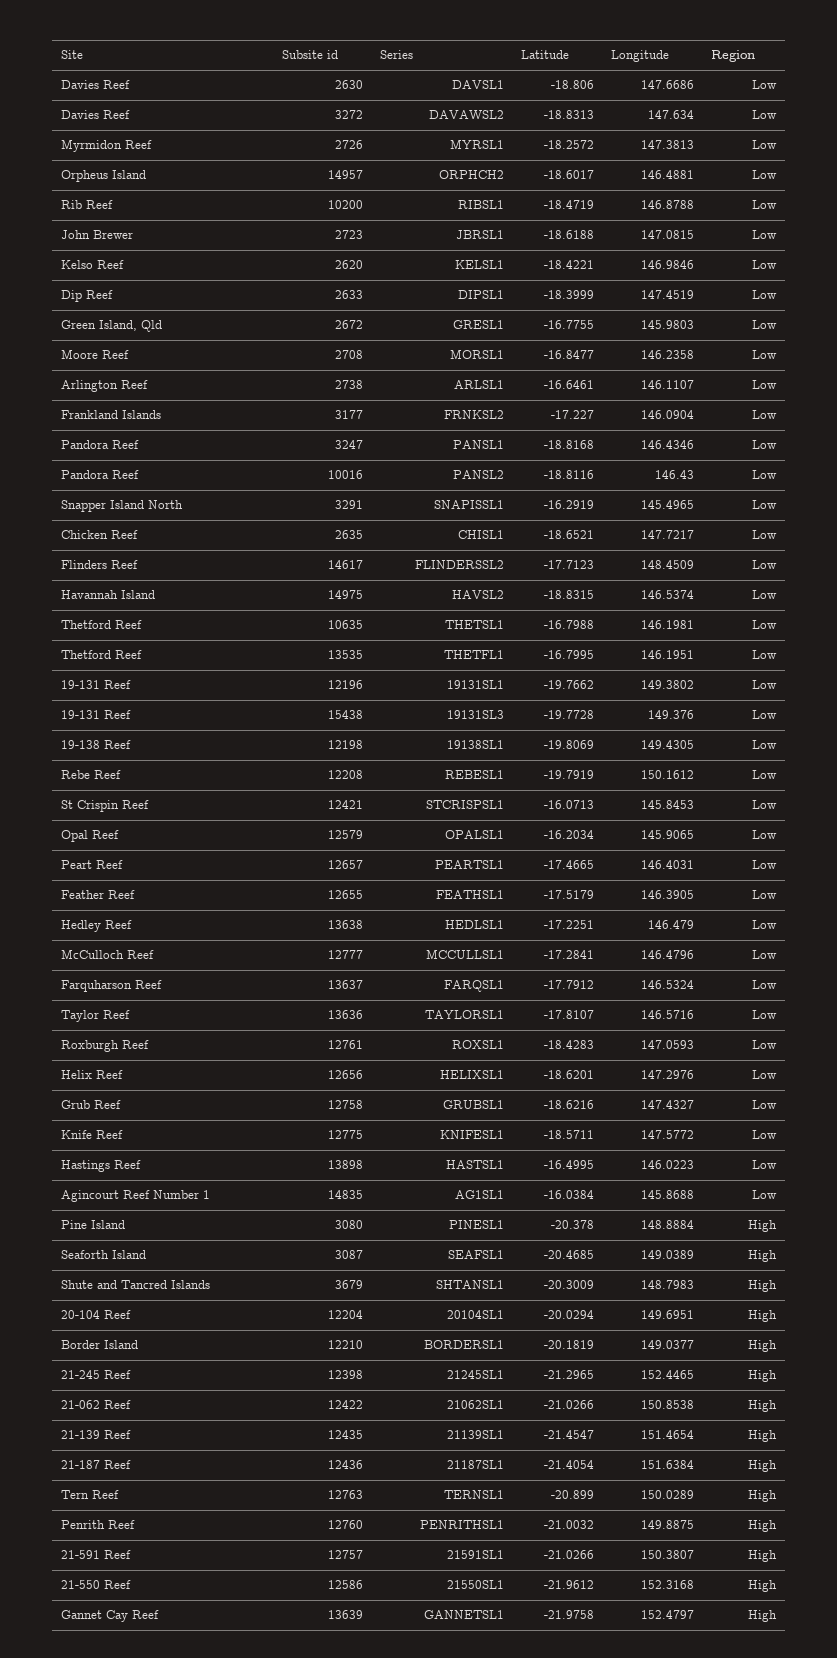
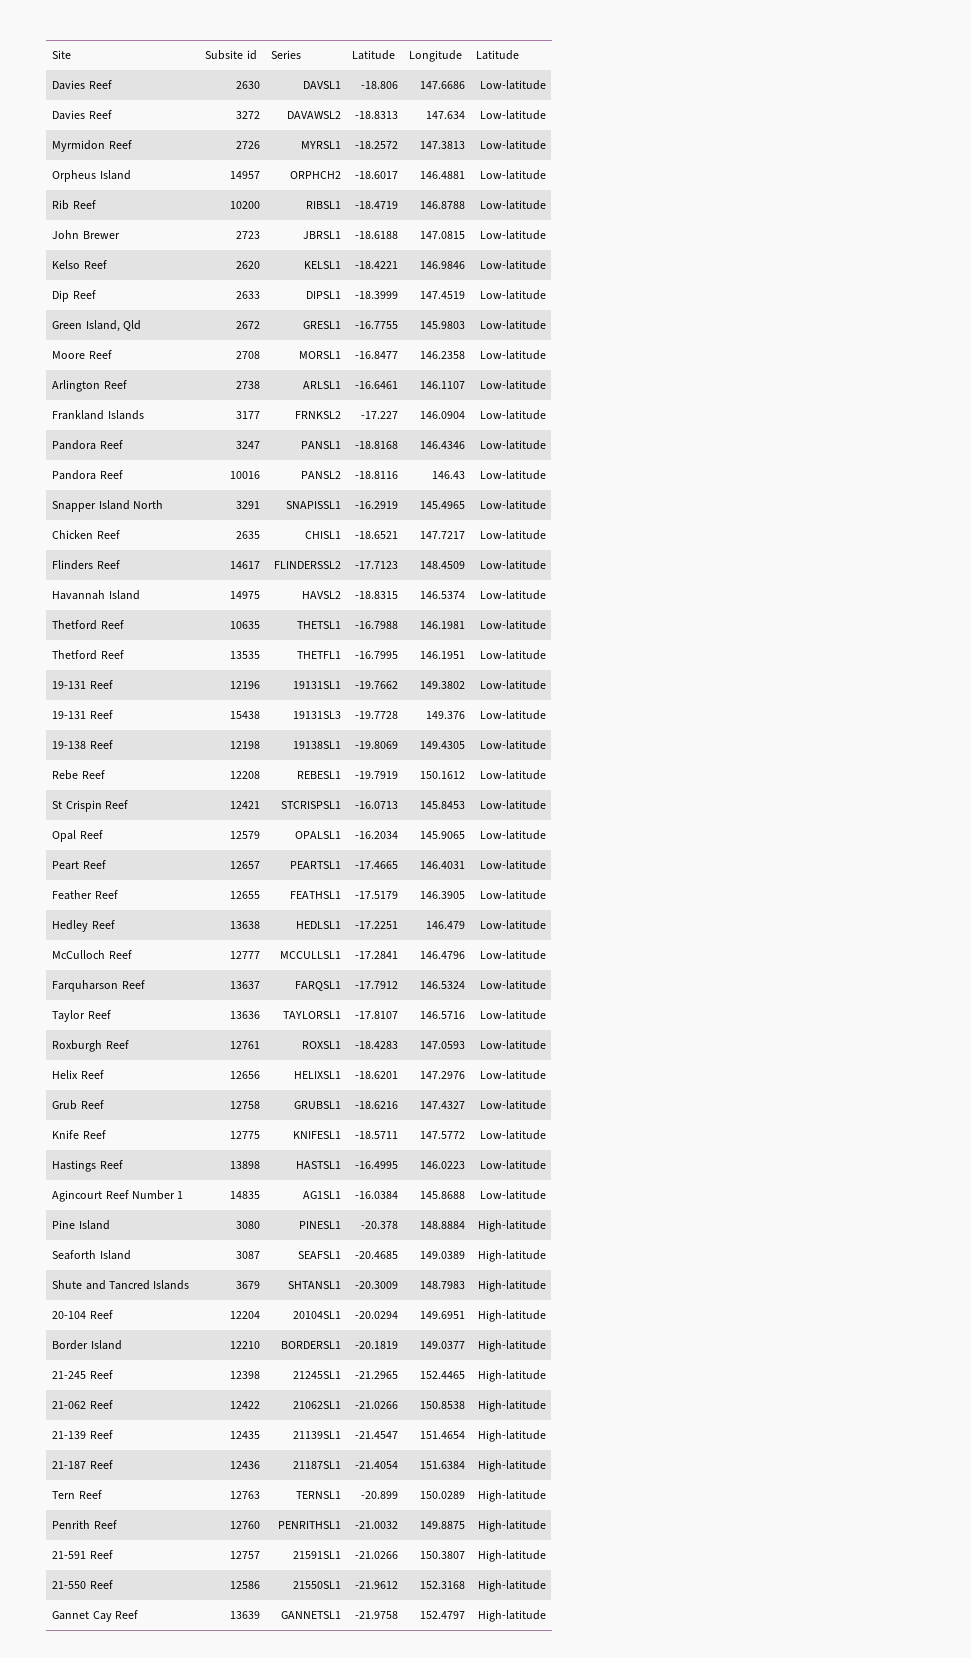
- Site | Subsite id | Series | Latitude | Longitude | Region
+ Site | Subsite id | Series | Latitude | Longitude | Latitude
- Davies Reef | 2630 | DAVSL1 | -18.806 | 147.6686 | Low
+ Davies Reef | 2630 | DAVSL1 | -18.806 | 147.6686 | Low-latitude
- Davies Reef | 3272 | DAVAWSL2 | -18.8313 | 147.634 | Low
+ Davies Reef | 3272 | DAVAWSL2 | -18.8313 | 147.634 | Low-latitude
- Myrmidon Reef | 2726 | MYRSL1 | -18.2572 | 147.3813 | Low
+ Myrmidon Reef | 2726 | MYRSL1 | -18.2572 | 147.3813 | Low-latitude
- Orpheus Island | 14957 | ORPHCH2 | -18.6017 | 146.4881 | Low
+ Orpheus Island | 14957 | ORPHCH2 | -18.6017 | 146.4881 | Low-latitude
- Rib Reef | 10200 | RIBSL1 | -18.4719 | 146.8788 | Low
+ Rib Reef | 10200 | RIBSL1 | -18.4719 | 146.8788 | Low-latitude
- John Brewer | 2723 | JBRSL1 | -18.6188 | 147.0815 | Low
+ John Brewer | 2723 | JBRSL1 | -18.6188 | 147.0815 | Low-latitude
- Kelso Reef | 2620 | KELSL1 | -18.4221 | 146.9846 | Low
+ Kelso Reef | 2620 | KELSL1 | -18.4221 | 146.9846 | Low-latitude
- Dip Reef | 2633 | DIPSL1 | -18.3999 | 147.4519 | Low
+ Dip Reef | 2633 | DIPSL1 | -18.3999 | 147.4519 | Low-latitude
- Green Island, Qld | 2672 | GRESL1 | -16.7755 | 145.9803 | Low
+ Green Island, Qld | 2672 | GRESL1 | -16.7755 | 145.9803 | Low-latitude
- Moore Reef | 2708 | MORSL1 | -16.8477 | 146.2358 | Low
+ Moore Reef | 2708 | MORSL1 | -16.8477 | 146.2358 | Low-latitude
- Arlington Reef | 2738 | ARLSL1 | -16.6461 | 146.1107 | Low
+ Arlington Reef | 2738 | ARLSL1 | -16.6461 | 146.1107 | Low-latitude
- Frankland Islands | 3177 | FRNKSL2 | -17.227 | 146.0904 | Low
+ Frankland Islands | 3177 | FRNKSL2 | -17.227 | 146.0904 | Low-latitude
- Pandora Reef | 3247 | PANSL1 | -18.8168 | 146.4346 | Low
+ Pandora Reef | 3247 | PANSL1 | -18.8168 | 146.4346 | Low-latitude
- Pandora Reef | 10016 | PANSL2 | -18.8116 | 146.43 | Low
+ Pandora Reef | 10016 | PANSL2 | -18.8116 | 146.43 | Low-latitude
- Snapper Island North | 3291 | SNAPISSL1 | -16.2919 | 145.4965 | Low
+ Snapper Island North | 3291 | SNAPISSL1 | -16.2919 | 145.4965 | Low-latitude
- Chicken Reef | 2635 | CHISL1 | -18.6521 | 147.7217 | Low
+ Chicken Reef | 2635 | CHISL1 | -18.6521 | 147.7217 | Low-latitude
- Flinders Reef | 14617 | FLINDERSSL2 | -17.7123 | 148.4509 | Low
+ Flinders Reef | 14617 | FLINDERSSL2 | -17.7123 | 148.4509 | Low-latitude
- Havannah Island | 14975 | HAVSL2 | -18.8315 | 146.5374 | Low
+ Havannah Island | 14975 | HAVSL2 | -18.8315 | 146.5374 | Low-latitude
- Thetford Reef | 10635 | THETSL1 | -16.7988 | 146.1981 | Low
+ Thetford Reef | 10635 | THETSL1 | -16.7988 | 146.1981 | Low-latitude
- Thetford Reef | 13535 | THETFL1 | -16.7995 | 146.1951 | Low
+ Thetford Reef | 13535 | THETFL1 | -16.7995 | 146.1951 | Low-latitude
- 19-131 Reef | 12196 | 19131SL1 | -19.7662 | 149.3802 | Low
+ 19-131 Reef | 12196 | 19131SL1 | -19.7662 | 149.3802 | Low-latitude
- 19-131 Reef | 15438 | 19131SL3 | -19.7728 | 149.376 | Low
+ 19-131 Reef | 15438 | 19131SL3 | -19.7728 | 149.376 | Low-latitude
- 19-138 Reef | 12198 | 19138SL1 | -19.8069 | 149.4305 | Low
+ 19-138 Reef | 12198 | 19138SL1 | -19.8069 | 149.4305 | Low-latitude
- Rebe Reef | 12208 | REBESL1 | -19.7919 | 150.1612 | Low
+ Rebe Reef | 12208 | REBESL1 | -19.7919 | 150.1612 | Low-latitude
- St Crispin Reef | 12421 | STCRISPSL1 | -16.0713 | 145.8453 | Low
+ St Crispin Reef | 12421 | STCRISPSL1 | -16.0713 | 145.8453 | Low-latitude
- Opal Reef | 12579 | OPALSL1 | -16.2034 | 145.9065 | Low
+ Opal Reef | 12579 | OPALSL1 | -16.2034 | 145.9065 | Low-latitude
- Peart Reef | 12657 | PEARTSL1 | -17.4665 | 146.4031 | Low
+ Peart Reef | 12657 | PEARTSL1 | -17.4665 | 146.4031 | Low-latitude
- Feather Reef | 12655 | FEATHSL1 | -17.5179 | 146.3905 | Low
+ Feather Reef | 12655 | FEATHSL1 | -17.5179 | 146.3905 | Low-latitude
- Hedley Reef | 13638 | HEDLSL1 | -17.2251 | 146.479 | Low
+ Hedley Reef | 13638 | HEDLSL1 | -17.2251 | 146.479 | Low-latitude
- McCulloch Reef | 12777 | MCCULLSL1 | -17.2841 | 146.4796 | Low
+ McCulloch Reef | 12777 | MCCULLSL1 | -17.2841 | 146.4796 | Low-latitude
- Farquharson Reef | 13637 | FARQSL1 | -17.7912 | 146.5324 | Low
+ Farquharson Reef | 13637 | FARQSL1 | -17.7912 | 146.5324 | Low-latitude
- Taylor Reef | 13636 | TAYLORSL1 | -17.8107 | 146.5716 | Low
+ Taylor Reef | 13636 | TAYLORSL1 | -17.8107 | 146.5716 | Low-latitude
- Roxburgh Reef | 12761 | ROXSL1 | -18.4283 | 147.0593 | Low
+ Roxburgh Reef | 12761 | ROXSL1 | -18.4283 | 147.0593 | Low-latitude
- Helix Reef | 12656 | HELIXSL1 | -18.6201 | 147.2976 | Low
+ Helix Reef | 12656 | HELIXSL1 | -18.6201 | 147.2976 | Low-latitude
- Grub Reef | 12758 | GRUBSL1 | -18.6216 | 147.4327 | Low
+ Grub Reef | 12758 | GRUBSL1 | -18.6216 | 147.4327 | Low-latitude
- Knife Reef | 12775 | KNIFESL1 | -18.5711 | 147.5772 | Low
+ Knife Reef | 12775 | KNIFESL1 | -18.5711 | 147.5772 | Low-latitude
- Hastings Reef | 13898 | HASTSL1 | -16.4995 | 146.0223 | Low
+ Hastings Reef | 13898 | HASTSL1 | -16.4995 | 146.0223 | Low-latitude
- Agincourt Reef Number 1 | 14835 | AG1SL1 | -16.0384 | 145.8688 | Low
+ Agincourt Reef Number 1 | 14835 | AG1SL1 | -16.0384 | 145.8688 | Low-latitude
- Pine Island | 3080 | PINESL1 | -20.378 | 148.8884 | High
+ Pine Island | 3080 | PINESL1 | -20.378 | 148.8884 | High-latitude
- Seaforth Island | 3087 | SEAFSL1 | -20.4685 | 149.0389 | High
+ Seaforth Island | 3087 | SEAFSL1 | -20.4685 | 149.0389 | High-latitude
- Shute and Tancred Islands | 3679 | SHTANSL1 | -20.3009 | 148.7983 | High
+ Shute and Tancred Islands | 3679 | SHTANSL1 | -20.3009 | 148.7983 | High-latitude
- 20-104 Reef | 12204 | 20104SL1 | -20.0294 | 149.6951 | High
+ 20-104 Reef | 12204 | 20104SL1 | -20.0294 | 149.6951 | High-latitude
- Border Island | 12210 | BORDERSL1 | -20.1819 | 149.0377 | High
+ Border Island | 12210 | BORDERSL1 | -20.1819 | 149.0377 | High-latitude
- 21-245 Reef | 12398 | 21245SL1 | -21.2965 | 152.4465 | High
+ 21-245 Reef | 12398 | 21245SL1 | -21.2965 | 152.4465 | High-latitude
- 21-062 Reef | 12422 | 21062SL1 | -21.0266 | 150.8538 | High
+ 21-062 Reef | 12422 | 21062SL1 | -21.0266 | 150.8538 | High-latitude
- 21-139 Reef | 12435 | 21139SL1 | -21.4547 | 151.4654 | High
+ 21-139 Reef | 12435 | 21139SL1 | -21.4547 | 151.4654 | High-latitude
- 21-187 Reef | 12436 | 21187SL1 | -21.4054 | 151.6384 | High
+ 21-187 Reef | 12436 | 21187SL1 | -21.4054 | 151.6384 | High-latitude
- Tern Reef | 12763 | TERNSL1 | -20.899 | 150.0289 | High
+ Tern Reef | 12763 | TERNSL1 | -20.899 | 150.0289 | High-latitude
- Penrith Reef | 12760 | PENRITHSL1 | -21.0032 | 149.8875 | High
+ Penrith Reef | 12760 | PENRITHSL1 | -21.0032 | 149.8875 | High-latitude
- 21-591 Reef | 12757 | 21591SL1 | -21.0266 | 150.3807 | High
+ 21-591 Reef | 12757 | 21591SL1 | -21.0266 | 150.3807 | High-latitude
- 21-550 Reef | 12586 | 21550SL1 | -21.9612 | 152.3168 | High
+ 21-550 Reef | 12586 | 21550SL1 | -21.9612 | 152.3168 | High-latitude
- Gannet Cay Reef | 13639 | GANNETSL1 | -21.9758 | 152.4797 | High
+ Gannet Cay Reef | 13639 | GANNETSL1 | -21.9758 | 152.4797 | High-latitude

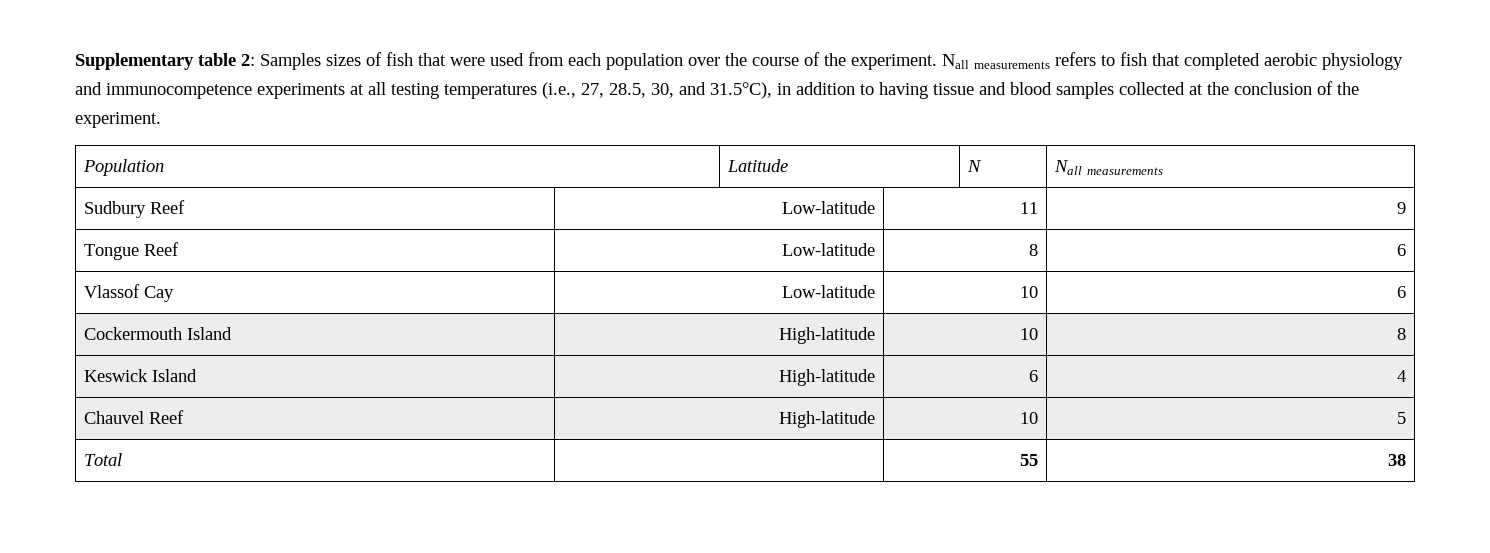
- Site | Subsite id | Series | Latitude | Longitude | Latitude
- Davies Reef | 2630 | DAVSL1 | -18.806 | 147.6686 | Low-latitude
- Davies Reef | 3272 | DAVAWSL2 | -18.8313 | 147.634 | Low-latitude
- Myrmidon Reef | 2726 | MYRSL1 | -18.2572 | 147.3813 | Low-latitude
- Orpheus Island | 14957 | ORPHCH2 | -18.6017 | 146.4881 | Low-latitude
- Rib Reef | 10200 | RIBSL1 | -18.4719 | 146.8788 | Low-latitude
- John Brewer | 2723 | JBRSL1 | -18.6188 | 147.0815 | Low-latitude
- Kelso Reef | 2620 | KELSL1 | -18.4221 | 146.9846 | Low-latitude
- Dip Reef | 2633 | DIPSL1 | -18.3999 | 147.4519 | Low-latitude
- Green Island, Qld | 2672 | GRESL1 | -16.7755 | 145.9803 | Low-latitude
- Moore Reef | 2708 | MORSL1 | -16.8477 | 146.2358 | Low-latitude
- Arlington Reef | 2738 | ARLSL1 | -16.6461 | 146.1107 | Low-latitude
- Frankland Islands | 3177 | FRNKSL2 | -17.227 | 146.0904 | Low-latitude
- Pandora Reef | 3247 | PANSL1 | -18.8168 | 146.4346 | Low-latitude
- Pandora Reef | 10016 | PANSL2 | -18.8116 | 146.43 | Low-latitude
- Snapper Island North | 3291 | SNAPISSL1 | -16.2919 | 145.4965 | Low-latitude
- Chicken Reef | 2635 | CHISL1 | -18.6521 | 147.7217 | Low-latitude
- Flinders Reef | 14617 | FLINDERSSL2 | -17.7123 | 148.4509 | Low-latitude
- Havannah Island | 14975 | HAVSL2 | -18.8315 | 146.5374 | Low-latitude
- Thetford Reef | 10635 | THETSL1 | -16.7988 | 146.1981 | Low-latitude
- Thetford Reef | 13535 | THETFL1 | -16.7995 | 146.1951 | Low-latitude
- 19-131 Reef | 12196 | 19131SL1 | -19.7662 | 149.3802 | Low-latitude
- 19-131 Reef | 15438 | 19131SL3 | -19.7728 | 149.376 | Low-latitude
- 19-138 Reef | 12198 | 19138SL1 | -19.8069 | 149.4305 | Low-latitude
- Rebe Reef | 12208 | REBESL1 | -19.7919 | 150.1612 | Low-latitude
- St Crispin Reef | 12421 | STCRISPSL1 | -16.0713 | 145.8453 | Low-latitude
- Opal Reef | 12579 | OPALSL1 | -16.2034 | 145.9065 | Low-latitude
- Peart Reef | 12657 | PEARTSL1 | -17.4665 | 146.4031 | Low-latitude
- Feather Reef | 12655 | FEATHSL1 | -17.5179 | 146.3905 | Low-latitude
- Hedley Reef | 13638 | HEDLSL1 | -17.2251 | 146.479 | Low-latitude
- McCulloch Reef | 12777 | MCCULLSL1 | -17.2841 | 146.4796 | Low-latitude
- Farquharson Reef | 13637 | FARQSL1 | -17.7912 | 146.5324 | Low-latitude
- Taylor Reef | 13636 | TAYLORSL1 | -17.8107 | 146.5716 | Low-latitude
- Roxburgh Reef | 12761 | ROXSL1 | -18.4283 | 147.0593 | Low-latitude
- Helix Reef | 12656 | HELIXSL1 | -18.6201 | 147.2976 | Low-latitude
- Grub Reef | 12758 | GRUBSL1 | -18.6216 | 147.4327 | Low-latitude
- Knife Reef | 12775 | KNIFESL1 | -18.5711 | 147.5772 | Low-latitude
- Hastings Reef | 13898 | HASTSL1 | -16.4995 | 146.0223 | Low-latitude
- Agincourt Reef Number 1 | 14835 | AG1SL1 | -16.0384 | 145.8688 | Low-latitude
- Pine Island | 3080 | PINESL1 | -20.378 | 148.8884 | High-latitude
- Seaforth Island | 3087 | SEAFSL1 | -20.4685 | 149.0389 | High-latitude
- Shute and Tancred Islands | 3679 | SHTANSL1 | -20.3009 | 148.7983 | High-latitude
- 20-104 Reef | 12204 | 20104SL1 | -20.0294 | 149.6951 | High-latitude
- Border Island | 12210 | BORDERSL1 | -20.1819 | 149.0377 | High-latitude
- 21-245 Reef | 12398 | 21245SL1 | -21.2965 | 152.4465 | High-latitude
- 21-062 Reef | 12422 | 21062SL1 | -21.0266 | 150.8538 | High-latitude
- 21-139 Reef | 12435 | 21139SL1 | -21.4547 | 151.4654 | High-latitude
- 21-187 Reef | 12436 | 21187SL1 | -21.4054 | 151.6384 | High-latitude
- Tern Reef | 12763 | TERNSL1 | -20.899 | 150.0289 | High-latitude
- Penrith Reef | 12760 | PENRITHSL1 | -21.0032 | 149.8875 | High-latitude
- 21-591 Reef | 12757 | 21591SL1 | -21.0266 | 150.3807 | High-latitude
- 21-550 Reef | 12586 | 21550SL1 | -21.9612 | 152.3168 | High-latitude
- Gannet Cay Reef | 13639 | GANNETSL1 | -21.9758 | 152.4797 | High-latitude
+ Supplementary table 2: Samples sizes of fish that were used from each population over the course of the experiment. Nall measurements refers to fish that completed aerobic physiology and immunocompetence experiments at all testing temperatures (i.e., 27, 28.5, 30, and 31.5°C), in addition to having tissue and blood samples collected at the conclusion of the experiment.
+ Population | Latitude | N | Nall measurements
+ Sudbury Reef | Low-latitude | 11 | 9
+ Tongue Reef | Low-latitude | 8 | 6
+ Vlassof Cay | Low-latitude | 10 | 6
+ Cockermouth Island | High-latitude | 10 | 8
+ Keswick Island | High-latitude | 6 | 4
+ Chauvel Reef | High-latitude | 10 | 5
+ Total | | 55 | 38

